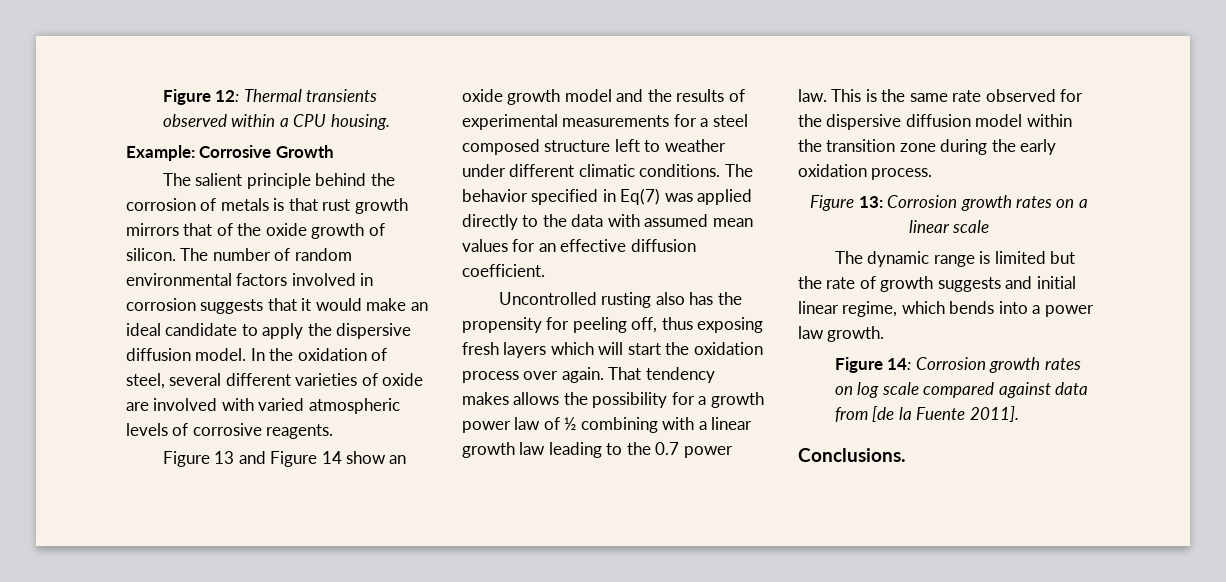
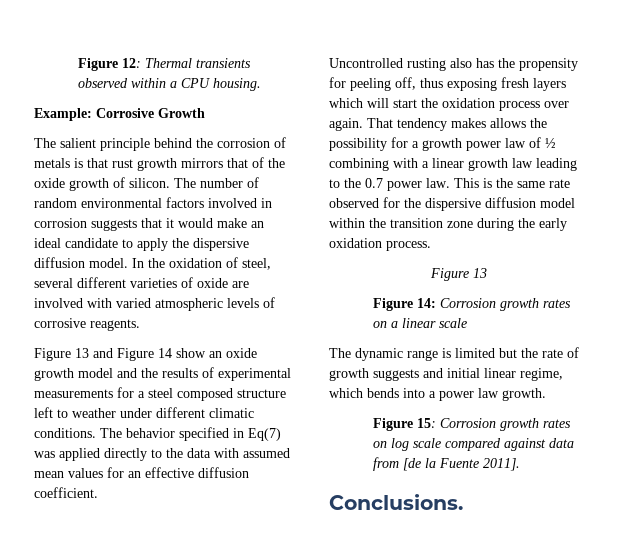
  This is the same rate observed for the dispersive diffusion model within the transition zone during the early oxidation process.
- Figure 13: Corrosion growth rates on a linear scale
+ Figure 13
+ Figure 14: Corrosion growth rates on a linear scale
- Figure 14: Corrosion growth rates on log scale compared against data from [de la Fuente 2011].
+ Figure 15: Corrosion growth rates on log scale compared against data from [de la Fuente 2011].

